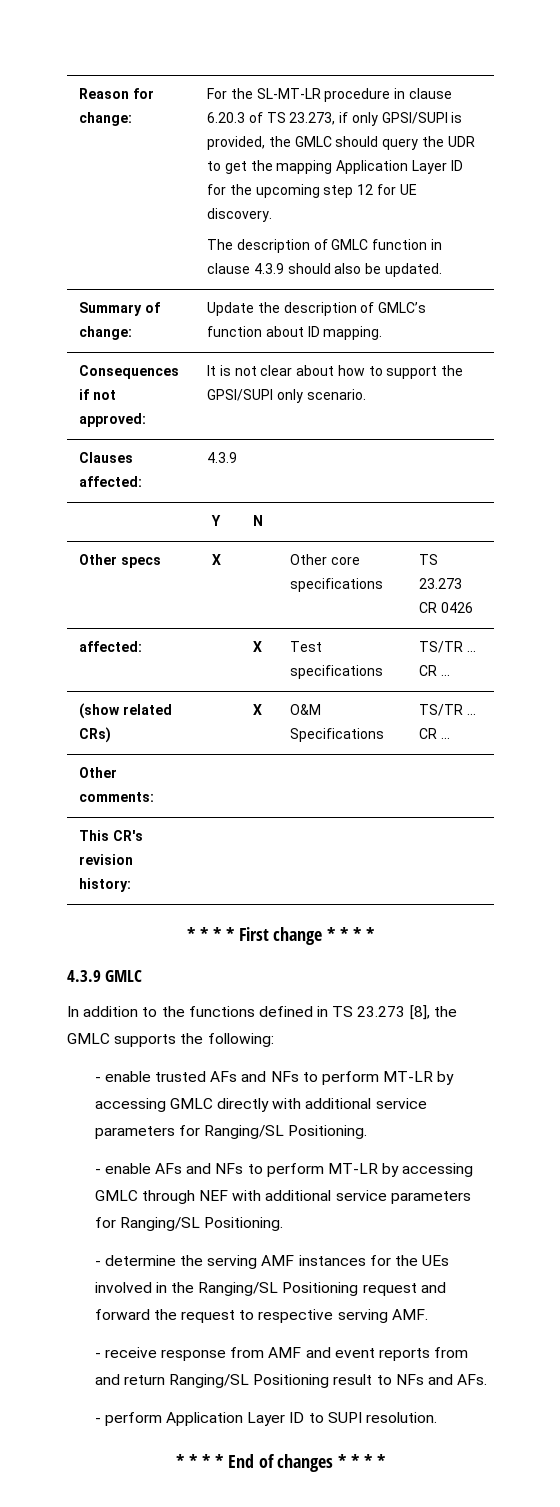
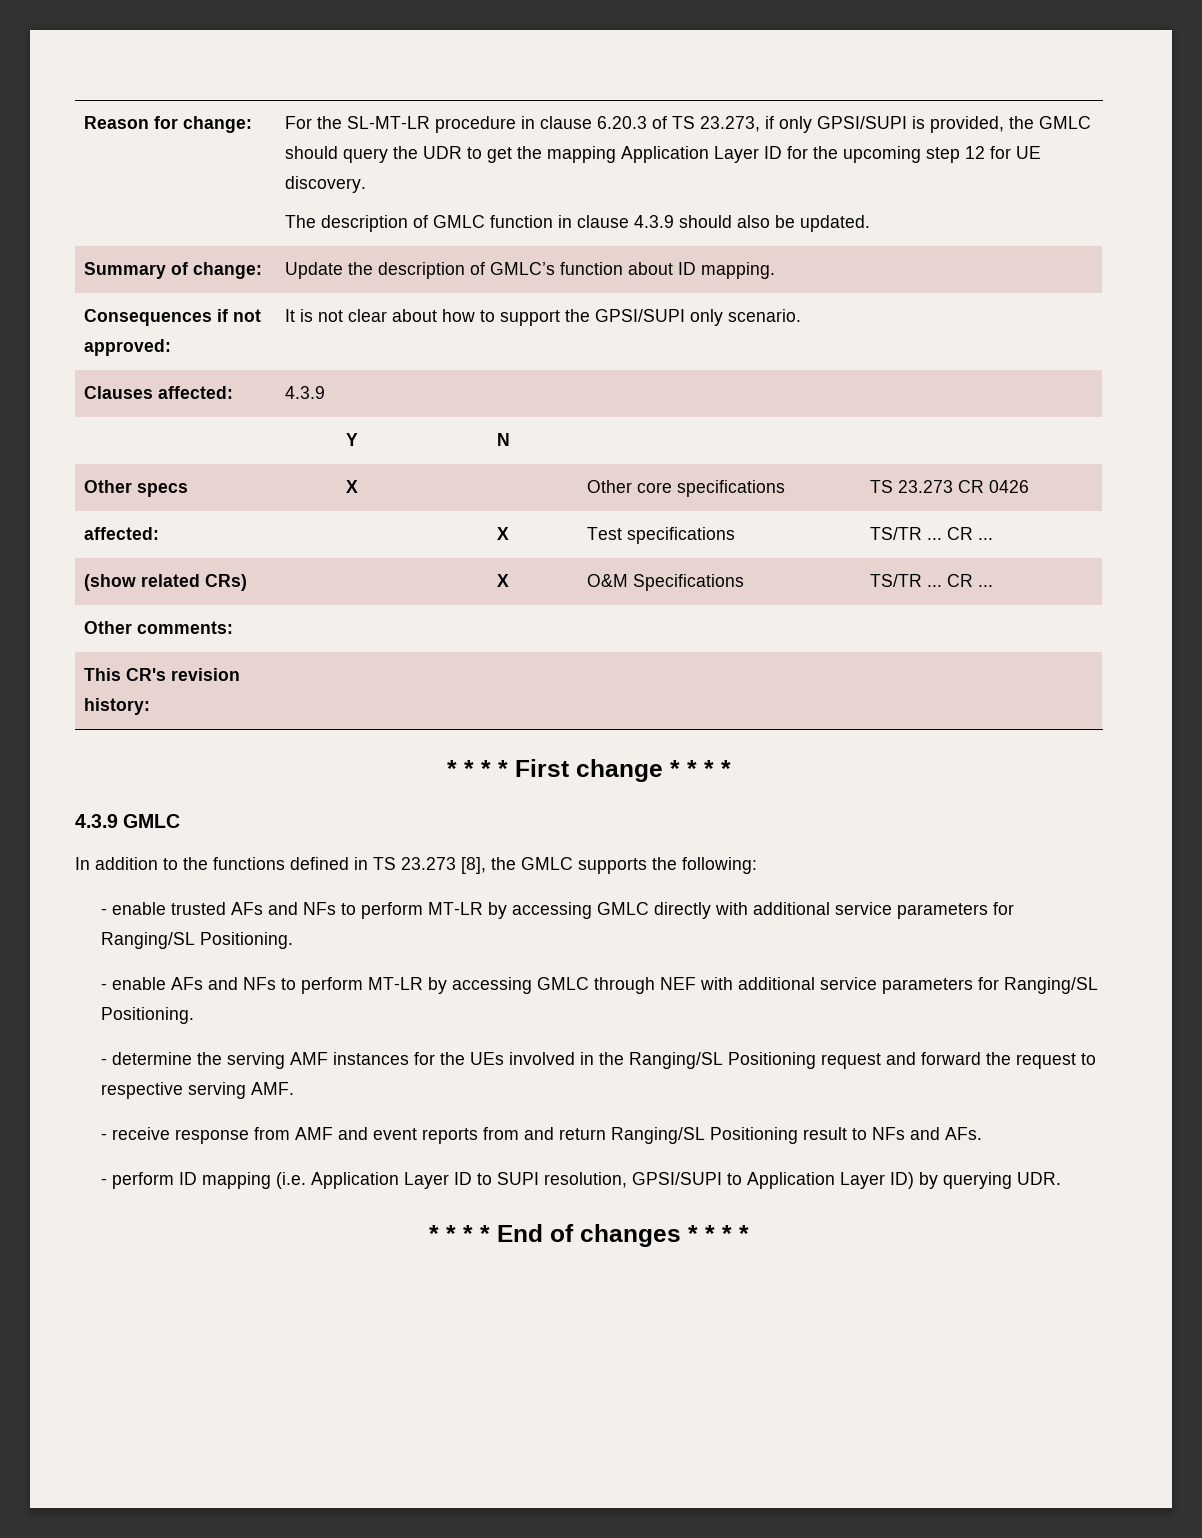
- - perform Application Layer ID to SUPI resolution.
+ - perform ID mapping (i.e. Application Layer ID to SUPI resolution, GPSI/SUPI to Application Layer ID) by querying UDR.

